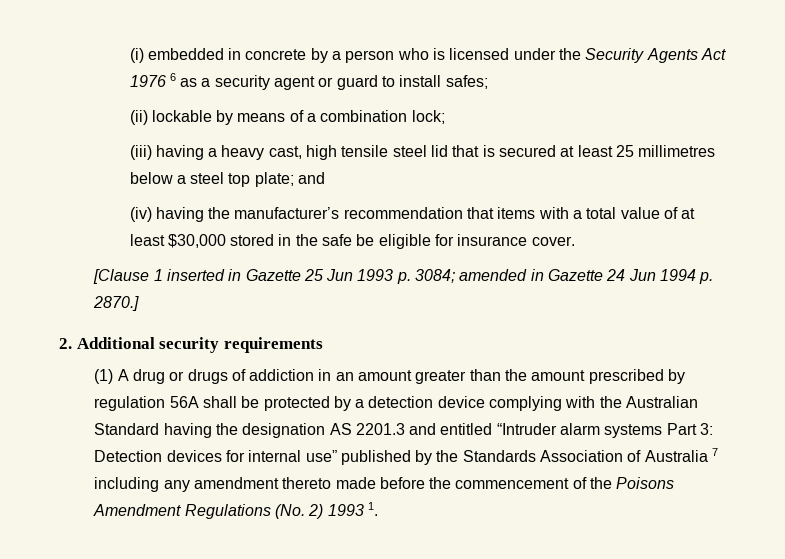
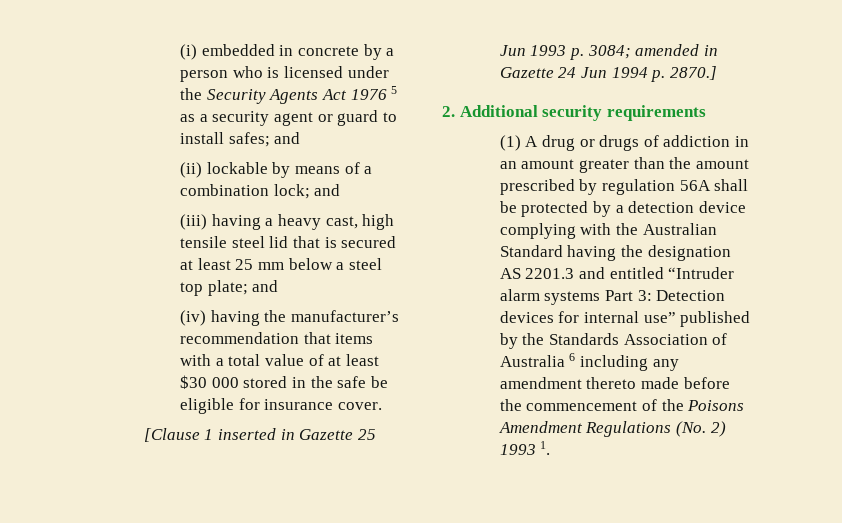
- (i) embedded in concrete by a person who is licensed under the Security Agents Act 1976 6 as a security agent or guard to install safes;
+ (i) embedded in concrete by a person who is licensed under the Security Agents Act 1976 5 as a security agent or guard to install safes; and
- (ii) lockable by means of a combination lock;
+ (ii) lockable by means of a combination lock; and
- (iii) having a heavy cast, high tensile steel lid that is secured at least 25 millimetres below a steel top plate; and
+ (iii) having a heavy cast, high tensile steel lid that is secured at least 25 mm below a steel top plate; and
- (iv) having the manufacturer’s recommendation that items with a total value of at least $30,000 stored in the safe be eligible for insurance cover.
+ (iv) having the manufacturer’s recommendation that items with a total value of at least $30 000 stored in the safe be eligible for insurance cover.
- Detection devices for internal use” published by the Standards Association of Australia 7 including any amendment thereto made before the commencement of the Poisons Amendment Regulations (No. 2) 1993 1.
+ Detection devices for internal use” published by the Standards Association of Australia 6 including any amendment thereto made before the commencement of the Poisons Amendment Regulations (No. 2) 1993 1.

